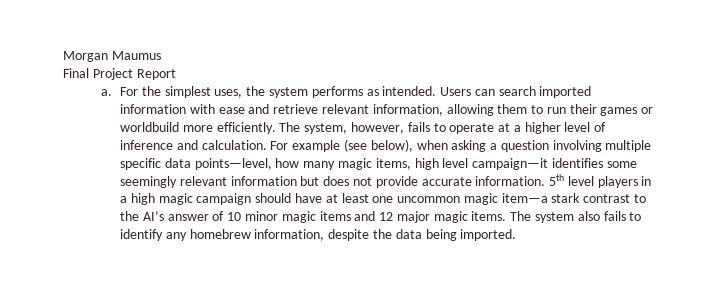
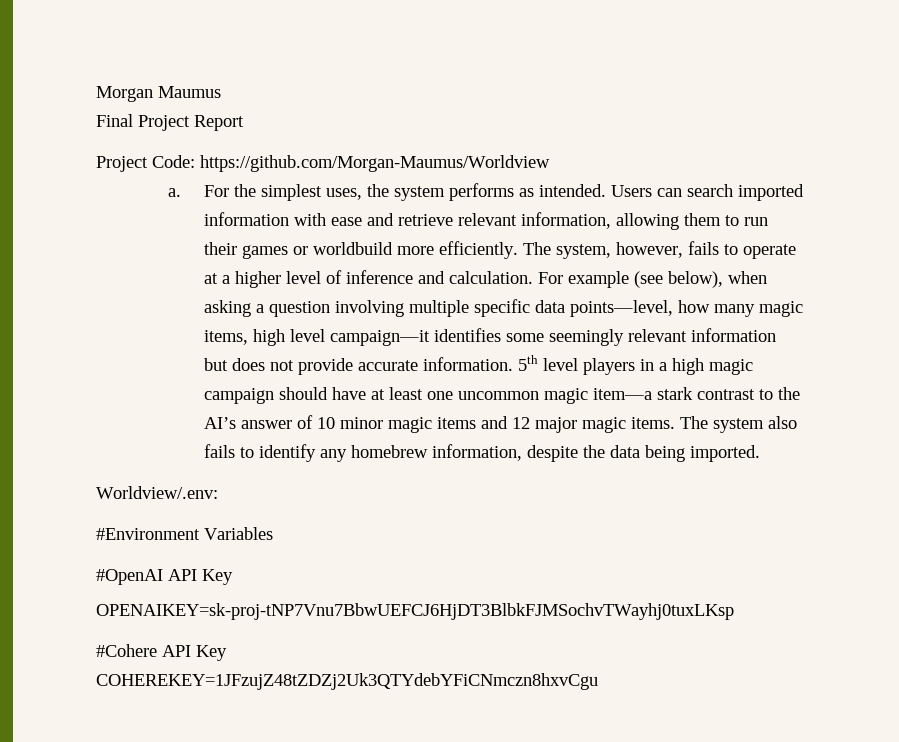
+ Project Code: https://github.com/Morgan-Maumus/Worldview
+ Worldview/.env:
+ #Environment Variables
+ #OpenAI API Key
+ OPENAIKEY=sk-proj-tNP7Vnu7BbwUEFCJ6HjDT3BlbkFJMSochvTWayhj0tuxLKsp
+ #Cohere API Key
+ COHEREKEY=1JFzujZ48tZDZj2Uk3QTYdebYFiCNmczn8hxvCgu

